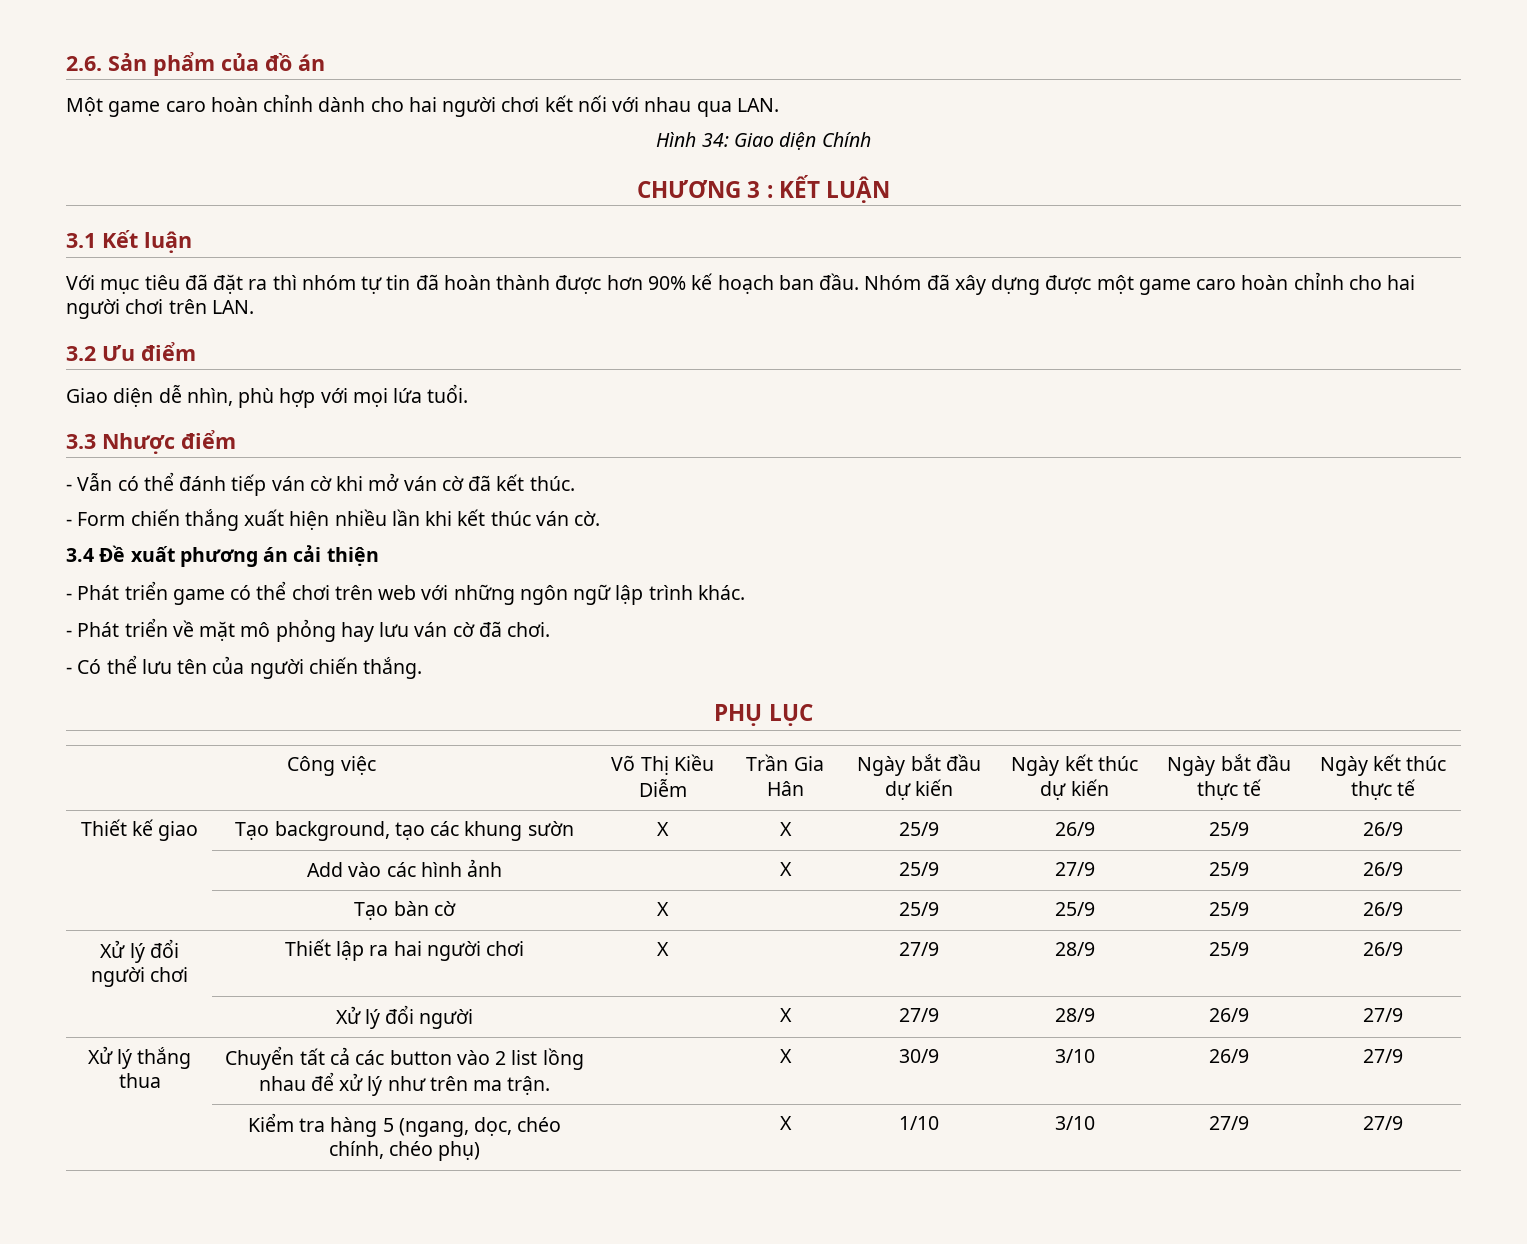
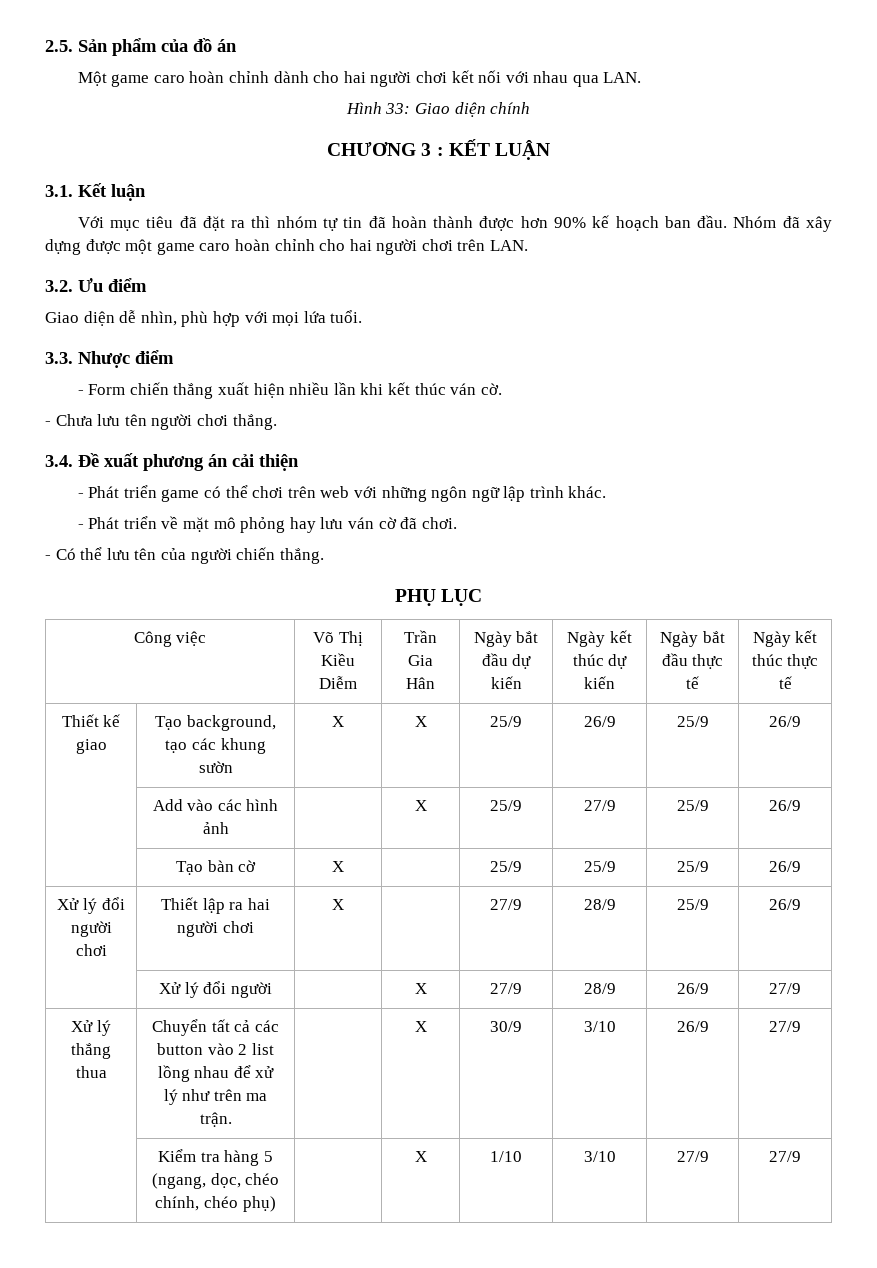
- 2.6. Sản phẩm của đồ án
+ 2.5. Sản phẩm của đồ án
- Hình 34: Giao diện Chính
+ Hình 33: Giao diện chính
- 3.1 Kết luận
+ 3.1. Kết luận
- 3.2 Ưu điểm
+ 3.2. Ưu điểm
- 3.3 Nhược điểm
+ 3.3. Nhược điểm
- - Vẫn có thể đánh tiếp ván cờ khi mở ván cờ đã kết thúc.
- 3.4 Đề xuất phương án cải thiện
+ - Chưa lưu tên người chơi thắng.
+ 3.4. Đề xuất phương án cải thiện

